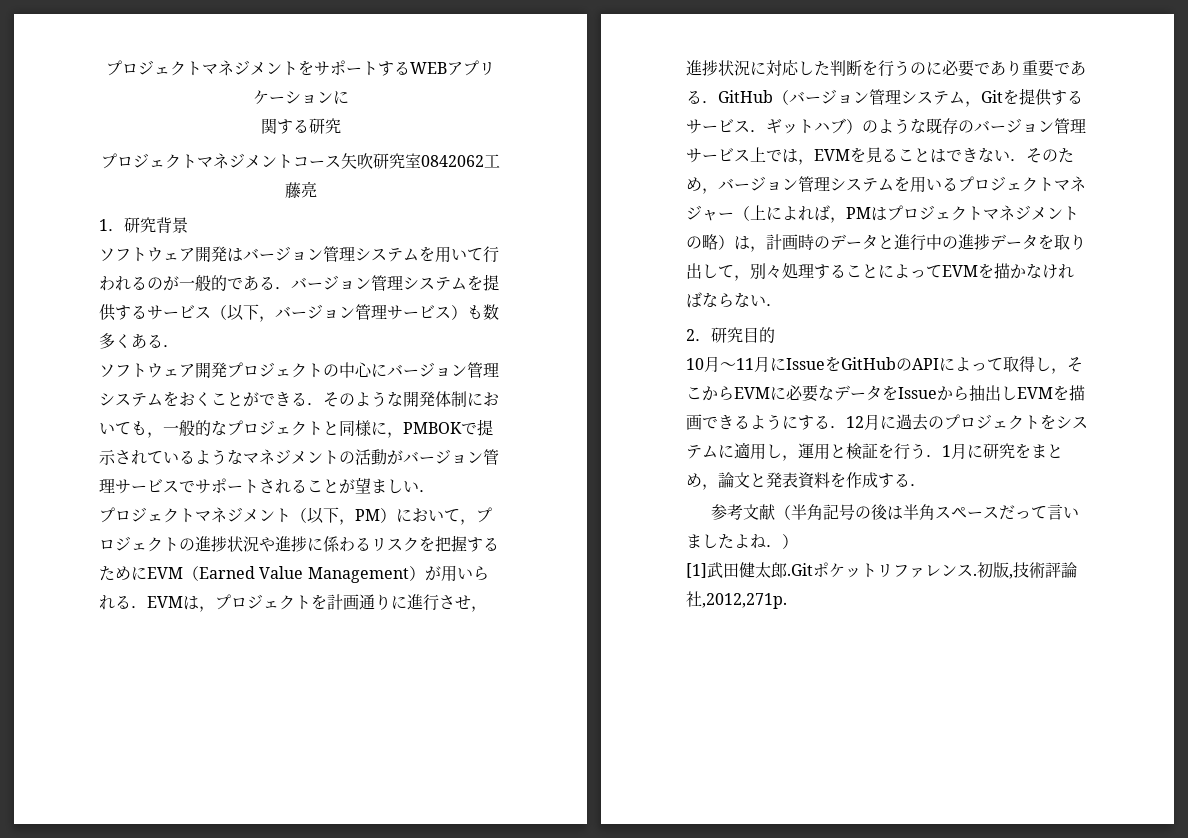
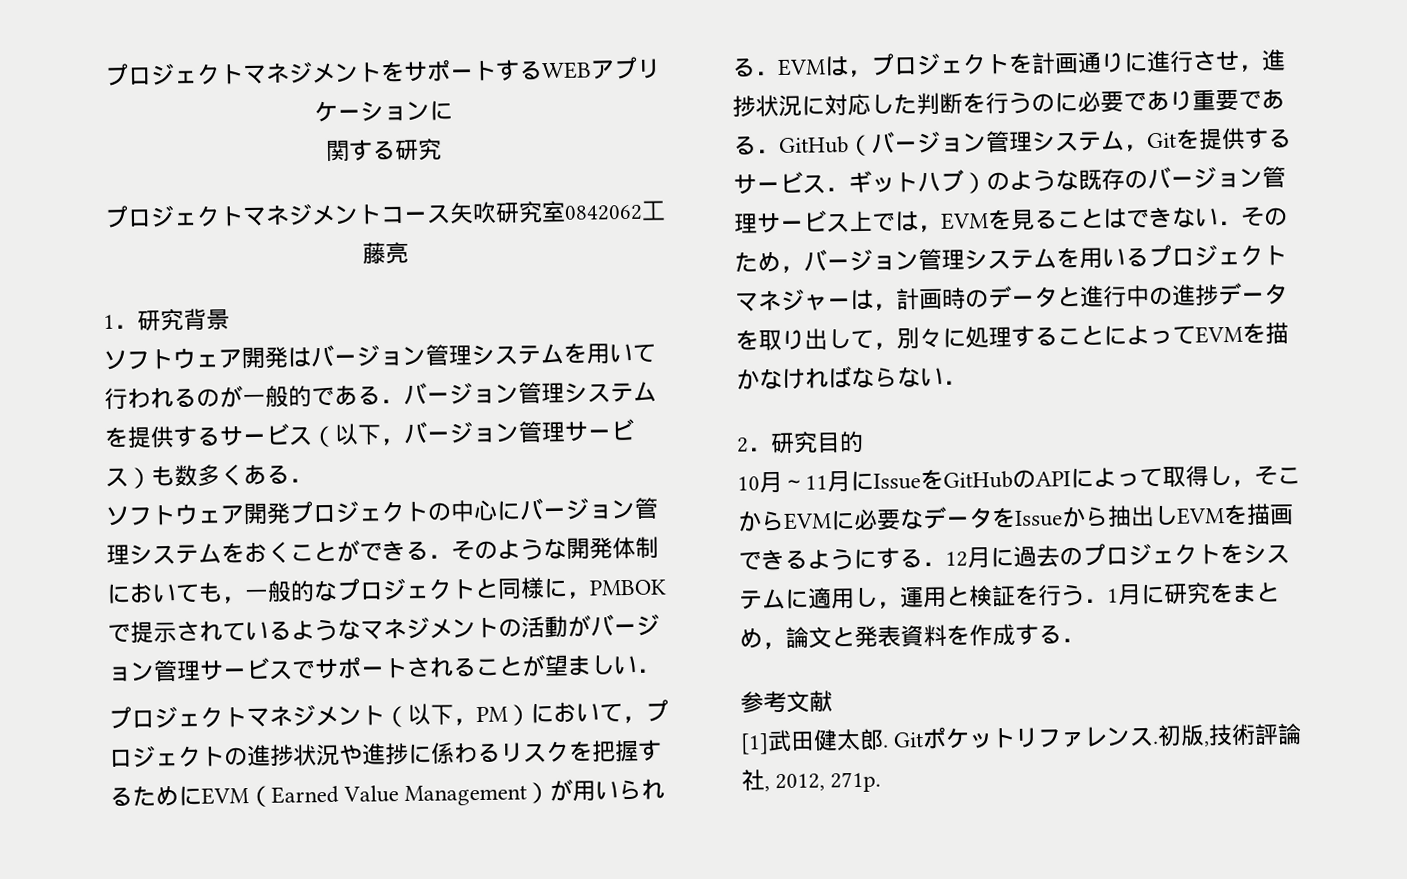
- プロジェクトマネジメント（以下，PM）において，プロジェクトの進捗状況や進捗に係わるリスクを把握するためにEVM（Earned Value Management）が用いられる．EVMは，プロジェクトを計画通りに進行させ，進捗状況に対応した判断を行うのに必要であり重要である．GitHub（バージョン管理システム，Gitを提供するサービス．ギットハブ）のような既存のバージョン管理サービス上では，EVMを見ることはできない．そのため，バージョン管理システムを用いるプロジェクトマネジャー（上によれば，PMはプロジェクトマネジメントの略）は，計画時のデータと進行中の進捗データを取り出して，別々処理することによってEVMを描かなければならない．
+ プロジェクトマネジメント（以下，PM）において，プロジェクトの進捗状況や進捗に係わるリスクを把握するためにEVM（Earned Value Management）が用いられる．EVMは，プロジェクトを計画通りに進行させ，進捗状況に対応した判断を行うのに必要であり重要である．GitHub（バージョン管理システム，Gitを提供するサービス．ギットハブ）のような既存のバージョン管理サービス上では，EVMを見ることはできない．そのため，バージョン管理システムを用いるプロジェクトマネジャーは，計画時のデータと進行中の進捗データを取り出して，別々に処理することによってEVMを描かなければならない．
- 参考文献（半角記号の後は半角スペースだって言いましたよね．）
+ 参考文献
- [1]武田健太郎.Gitポケットリファレンス.
+ [1]武田健太郎. Gitポケットリファレンス.
- 初版,技術評論社,2012,271p.
+ 初版,技術評論社, 2012, 271p.

